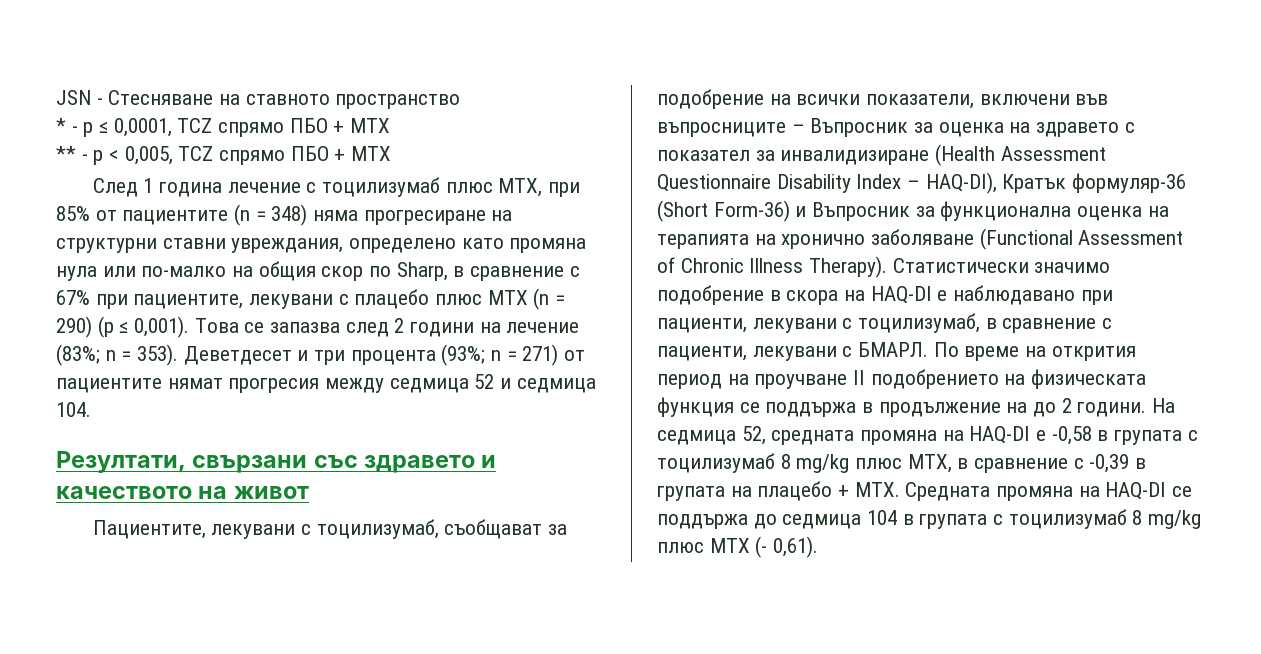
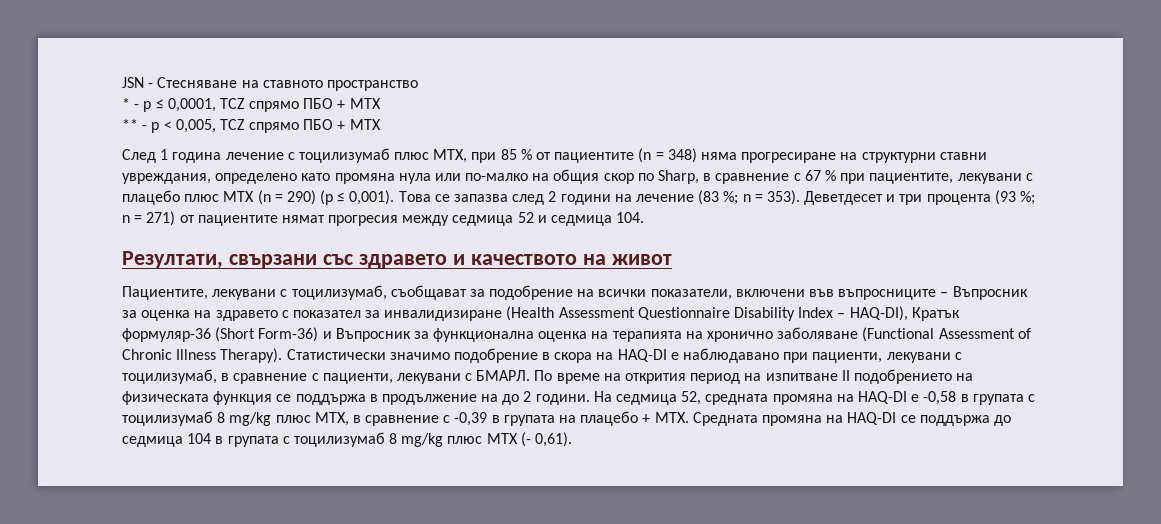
- След 1 година лечение с тоцилизумаб плюс MTX, при 85% от пациентите (n = 348) няма прогресиране на структурни ставни увреждания, определено като промяна нула или по-малко на общия скор по Sharp, в сравнение с 67% при пациентите, лекувани с плацебо плюс MTX (n = 290) (p ≤ 0,001).
+ След 1 година лечение с тоцилизумаб плюс MTX, при 85 % от пациентите (n = 348) няма прогресиране на структурни ставни увреждания, определено като промяна нула или по-малко на общия скор по Sharp, в сравнение с 67 % при пациентите, лекувани с плацебо плюс MTX (n = 290) (p ≤ 0,001).
- Това се запазва след 2 години на лечение (83%; n = 353).
+ Това се запазва след 2 години на лечение (83 %; n = 353).
- Деветдесет и три процента (93%; n = 271) от пациентите нямат прогресия между седмица 52 и седмица 104.
+ Деветдесет и три процента (93 %; n = 271) от пациентите нямат прогресия между седмица 52 и седмица 104.
- По време на открития период на проучване ІІ подобрението на физическата функция се поддържа в продължение на до 2 години.
+ По време на открития период на изпитване ІІ подобрението на физическата функция се поддържа в продължение на до 2 години.

